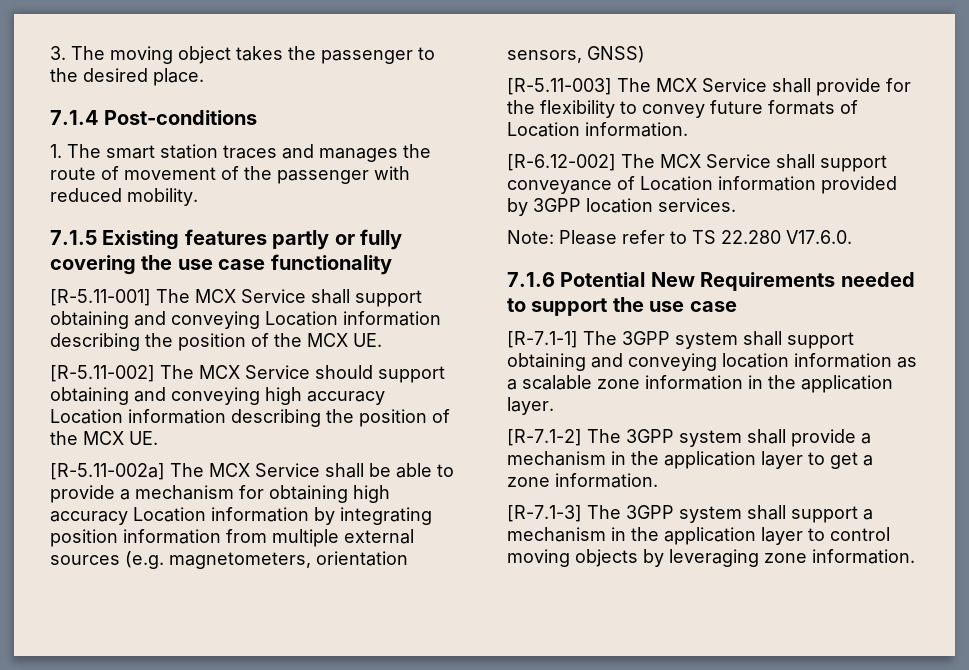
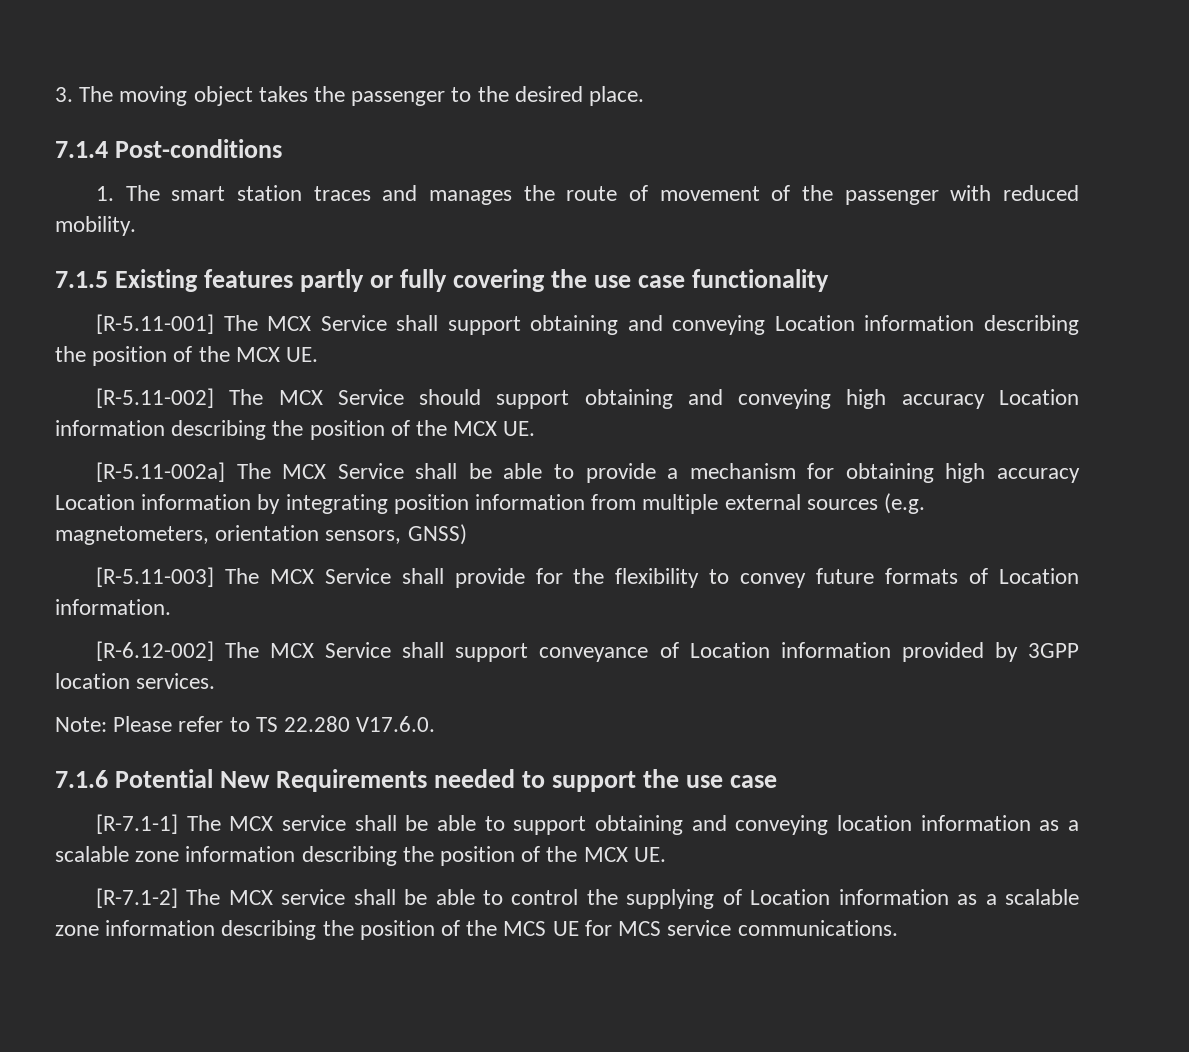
- [R-7.1-1] The 3GPP system shall support obtaining and conveying location information as a scalable zone information in the application layer.
- [R-7.1-2] The 3GPP system shall provide a mechanism in the application layer to get a zone information.
- [R-7.1-3] The 3GPP system shall support a mechanism in the application layer to control moving objects by leveraging zone information.
+ [R-7.1-1] The MCX service shall be able to support obtaining and conveying location information as a scalable zone information describing the position of the MCX UE.
+ [R-7.1-2] The MCX service shall be able to control the supplying of Location information as a scalable zone information describing the position of the MCS UE for MCS service communications.

